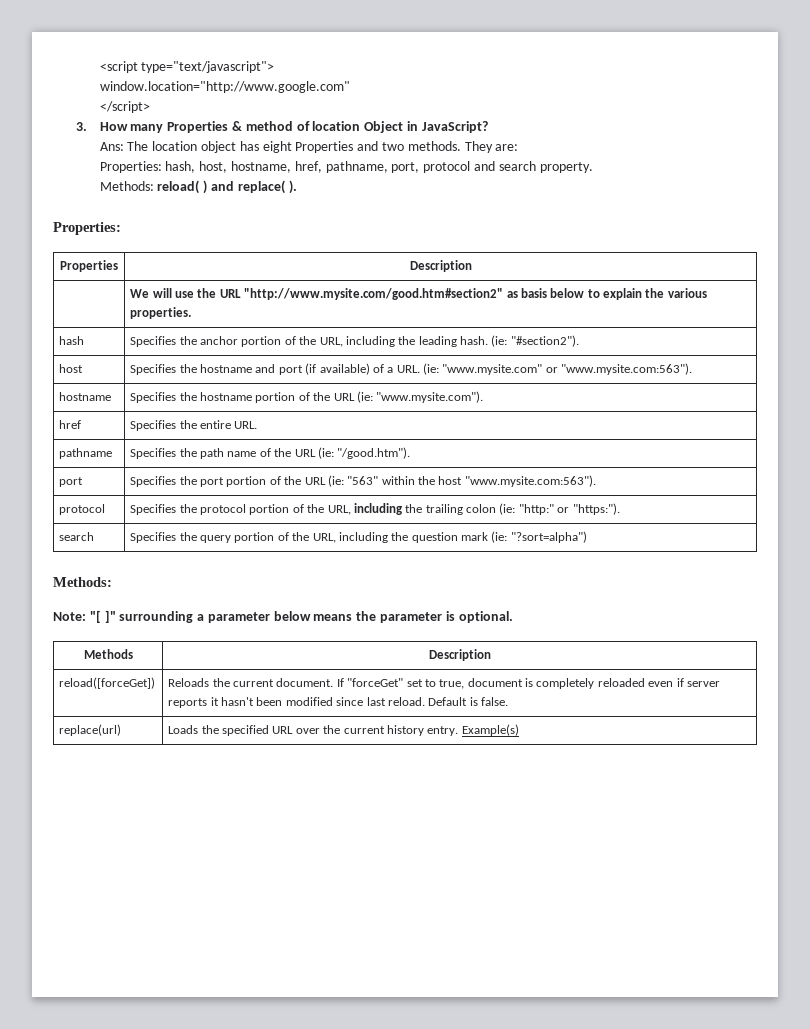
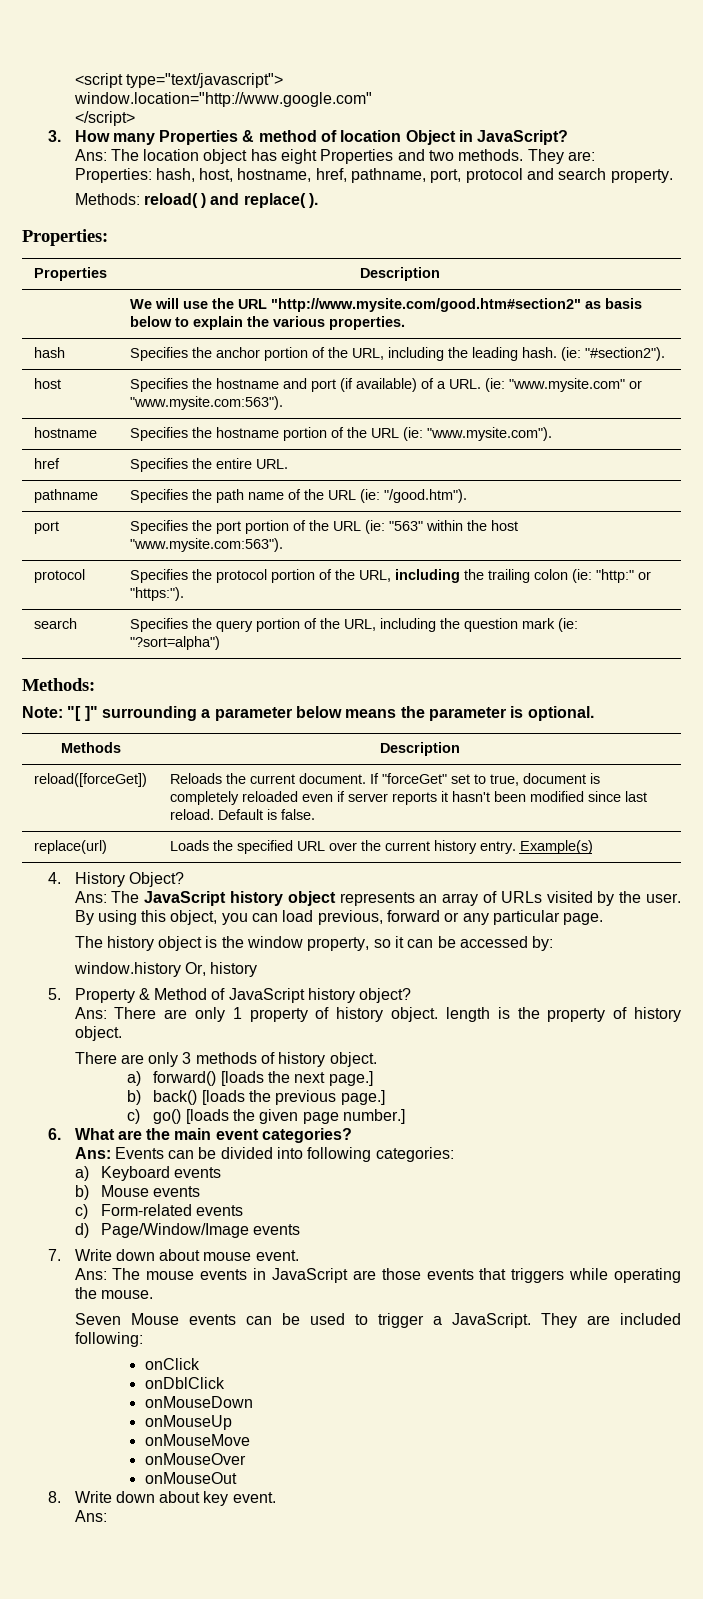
+ 4. History Object?
+ Ans: The JavaScript history object represents an array of URLs visited by the user. By using this object, you can load previous, forward or any particular page.
+ The history object is the window property, so it can be accessed by:
+ window.history Or, history
+ 5. Property & Method of JavaScript history object?
+ Ans: There are only 1 property of history object. length is the property of history object.
+ There are only 3 methods of history object.
+ a) forward() [loads the next page.]
+ b) back() [loads the previous page.]
+ c) go() [loads the given page number.]
+ 6. What are the main event categories?
+ Ans: Events can be divided into following categories:
+ a) Keyboard events
+ b) Mouse events
+ c) Form-related events
+ d) Page/Window/Image events
+ 7. Write down about mouse event.
+ Ans: The mouse events in JavaScript are those events that triggers while operating the mouse.
+ Seven Mouse events can be used to trigger a JavaScript. They are included following:
+ onClick
+ onDblClick
+ onMouseDown
+ onMouseUp
+ onMouseMove
+ onMouseOver
+ onMouseOut
+ 8. Write down about key event.
+ Ans:

